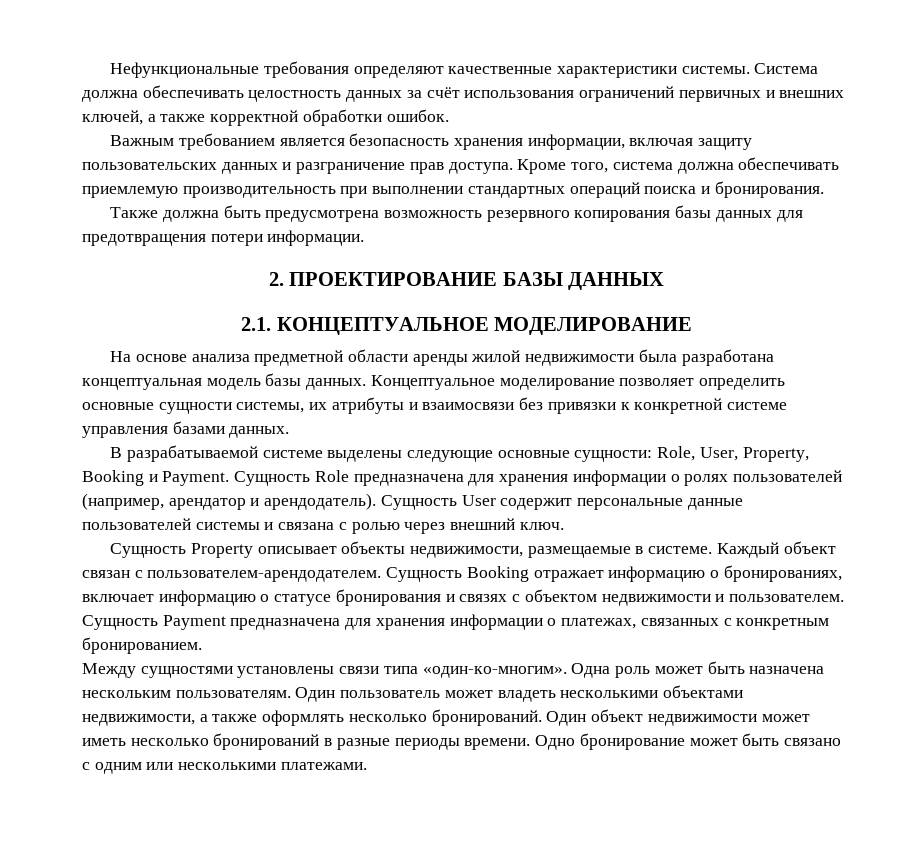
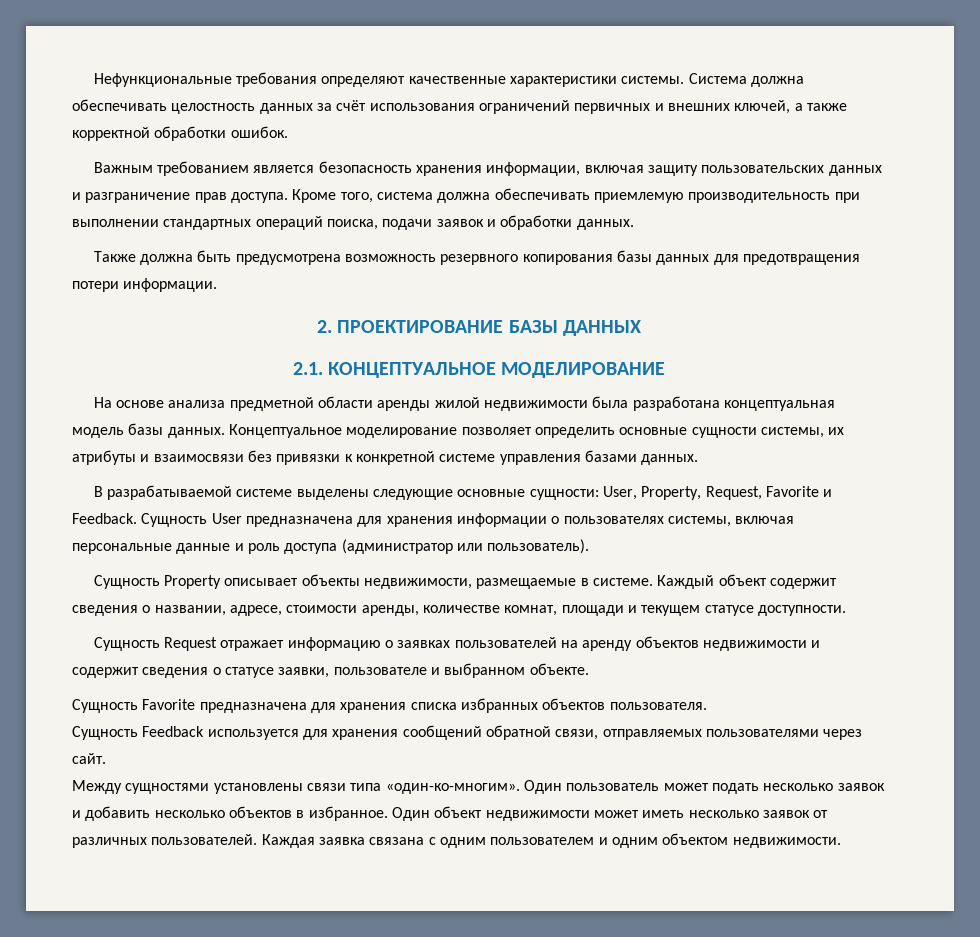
- Кроме того, система должна обеспечивать приемлемую производительность при выполнении стандартных операций поиска и бронирования.
+ Кроме того, система должна обеспечивать приемлемую производительность при выполнении стандартных операций поиска, подачи заявок и обработки данных.
- В разрабатываемой системе выделены следующие основные сущности: Role, User, Property, Booking и Payment. Сущность Role предназначена для хранения информации о ролях пользователей (например, арендатор и арендодатель). Сущность User содержит персональные данные пользователей системы и связана с ролью через внешний ключ.
+ В разрабатываемой системе выделены следующие основные сущности: User, Property, Request, Favorite и Feedback. Сущность User предназначена для хранения информации о пользователях системы, включая персональные данные и роль доступа (администратор или пользователь).
- Каждый объект связан с пользователем-арендодателем. Сущность Booking отражает информацию о бронированиях, включает информацию о статусе бронирования и связях с объектом недвижимости и пользователем. Сущность Payment предназначена для хранения информации о платежах, связанных с конкретным бронированием.
+ Каждый объект содержит сведения о названии, адресе, стоимости аренды, количестве комнат, площади и текущем статусе доступности.
+ Сущность Request отражает информацию о заявках пользователей на аренду объектов недвижимости и содержит сведения о статусе заявки, пользователе и выбранном объекте.
+ Сущность Favorite предназначена для хранения списка избранных объектов пользователя.
+ Сущность Feedback используется для хранения сообщений обратной связи, отправляемых пользователями через сайт.
- Одна роль может быть назначена нескольким пользователям. Один пользователь может владеть несколькими объектами недвижимости, а также оформлять несколько бронирований.
+ Один пользователь может подать несколько заявок и добавить несколько объектов в избранное.
- Один объект недвижимости может иметь несколько бронирований в разные периоды времени. Одно бронирование может быть связано с одним или несколькими платежами.
+ Один объект недвижимости может иметь несколько заявок от различных пользователей. Каждая заявка связана с одним пользователем и одним объектом недвижимости.

